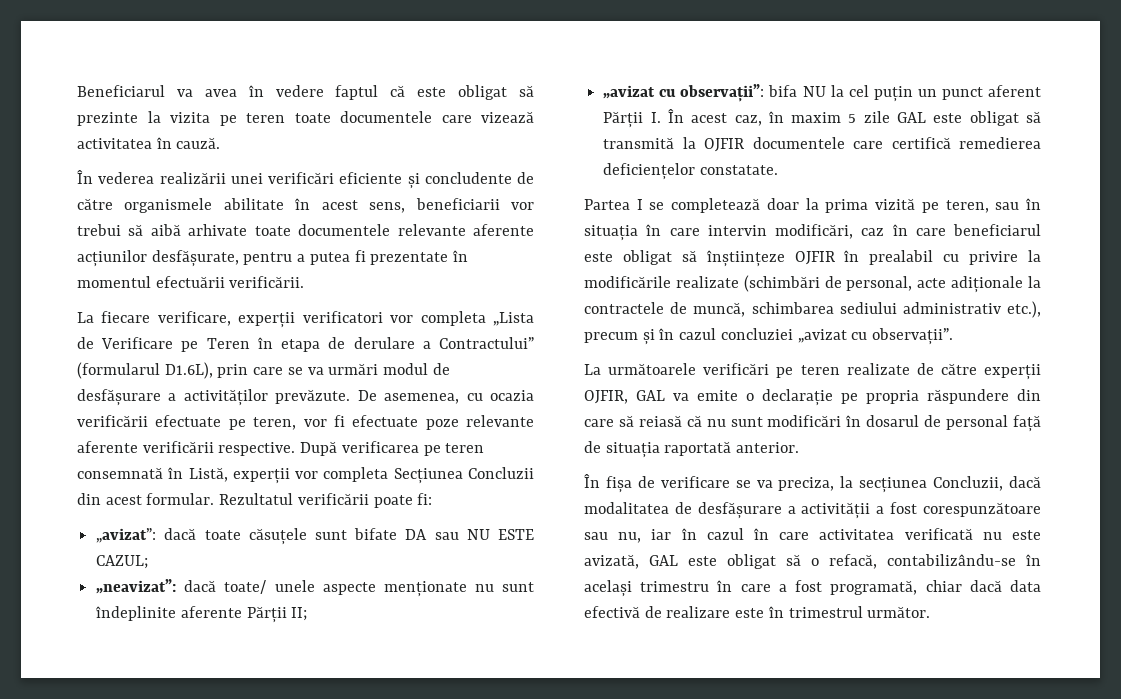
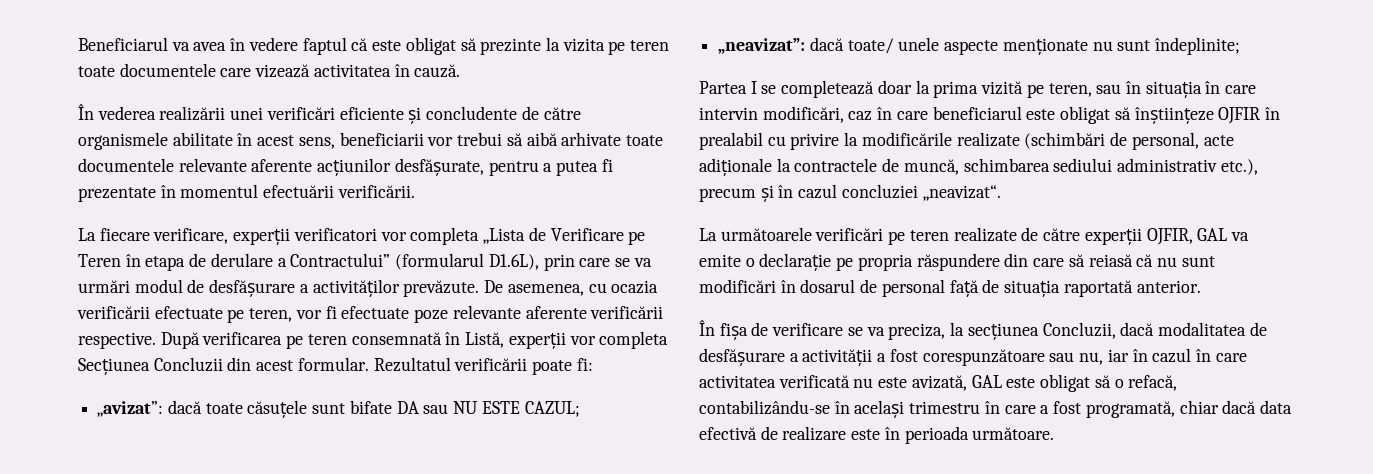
- „neavizat”: dacă toate/ unele aspecte menționate nu sunt îndeplinite aferente Părții II;
- „avizat cu observații”: bifa NU la cel puțin un punct aferent Părții I. În acest caz, în maxim 5 zile GAL este obligat să transmită la OJFIR documentele care certifică remedierea deficiențelor constatate.
+ „neavizat”: dacă toate/ unele aspecte menționate nu sunt îndeplinite;
- Partea I se completează doar la prima vizită pe teren, sau în situația în care intervin modificări, caz în care beneficiarul este obligat să înștiințeze OJFIR în prealabil cu privire la modificările realizate (schimbări de personal, acte adiționale la contractele de muncă, schimbarea sediului administrativ etc.), precum și în cazul concluziei „avizat cu observații”.
+ Partea I se completează doar la prima vizită pe teren, sau în situația în care intervin modificări, caz în care beneficiarul este obligat să înștiințeze OJFIR în prealabil cu privire la modificările realizate (schimbări de personal, acte adiționale la contractele de muncă, schimbarea sediului administrativ etc.), precum și în cazul concluziei „neavizat“.
- În fișa de verificare se va preciza, la secțiunea Concluzii, dacă modalitatea de desfășurare a activității a fost corespunzătoare sau nu, iar în cazul în care activitatea verificată nu este avizată, GAL este obligat să o refacă, contabilizându-se în același trimestru în care a fost programată, chiar dacă data efectivă de realizare este în trimestrul următor.
+ În fișa de verificare se va preciza, la secțiunea Concluzii, dacă modalitatea de desfășurare a activității a fost corespunzătoare sau nu, iar în cazul în care activitatea verificată nu este avizată, GAL este obligat să o refacă, contabilizându-se în același trimestru în care a fost programată, chiar dacă data efectivă de realizare este în perioada următoare.

